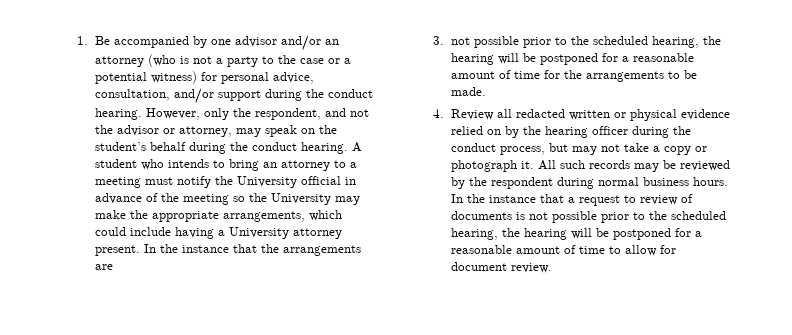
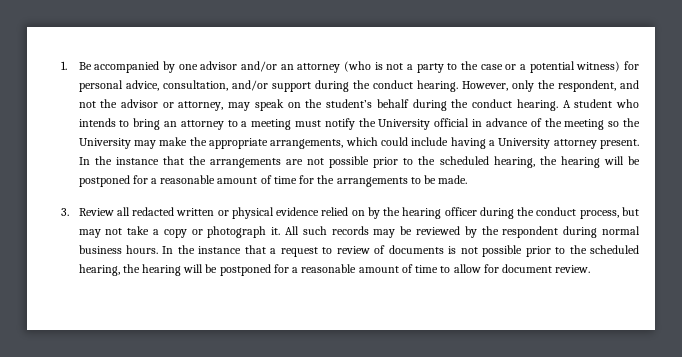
- In the instance that the arrangements are
- 3. not possible prior to the scheduled hearing, the hearing will be postponed for a reasonable amount of time for the arrangements to be made.
+ In the instance that the arrangements are not possible prior to the scheduled hearing, the hearing will be postponed for a reasonable amount of time for the arrangements to be made.
- 4. Review all redacted written or physical evidence relied on by the hearing officer during the conduct process, but may not take a copy or photograph it.
+ 3. Review all redacted written or physical evidence relied on by the hearing officer during the conduct process, but may not take a copy or photograph it.

